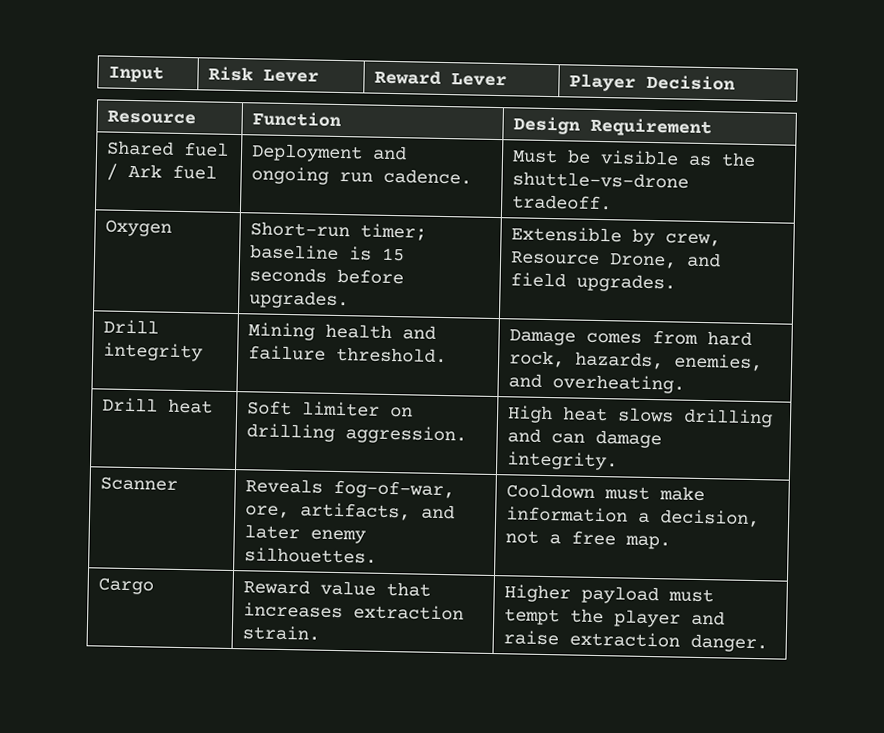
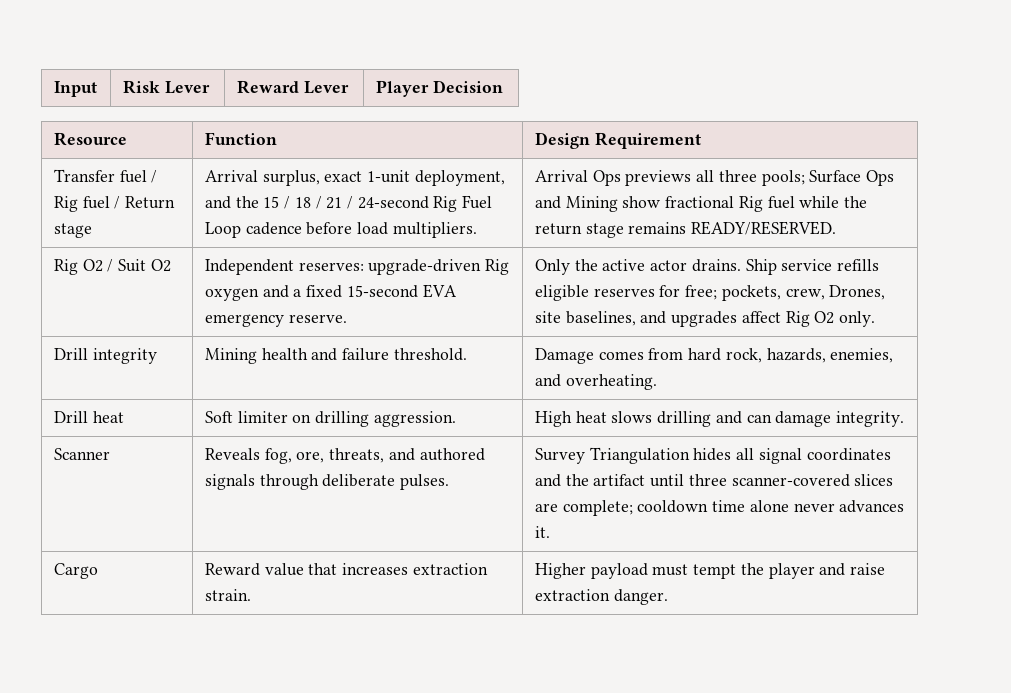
- Shared fuel / Ark fuel | Deployment and ongoing run cadence. | Must be visible as the shuttle-vs-drone tradeoff.
- Oxygen | Short-run timer; baseline is 15 seconds before upgrades. | Extensible by crew, Resource Drone, and field upgrades.
+ Transfer fuel / Rig fuel / Return stage | Arrival surplus, exact 1-unit deployment, and the 15 / 18 / 21 / 24-second Rig Fuel Loop cadence before load multipliers. | Arrival Ops previews all three pools; Surface Ops and Mining show fractional Rig fuel while the return stage remains READY/RESERVED.
+ Rig O2 / Suit O2 | Independent reserves: upgrade-driven Rig oxygen and a fixed 15-second EVA emergency reserve. | Only the active actor drains. Ship service refills eligible reserves for free; pockets, crew, Drones, site baselines, and upgrades affect Rig O2 only.
- Scanner | Reveals fog-of-war, ore, artifacts, and later enemy silhouettes. | Cooldown must make information a decision, not a free map.
+ Scanner | Reveals fog, ore, threats, and authored signals through deliberate pulses. | Survey Triangulation hides all signal coordinates and the artifact until three scanner-covered slices are complete; cooldown time alone never advances it.

